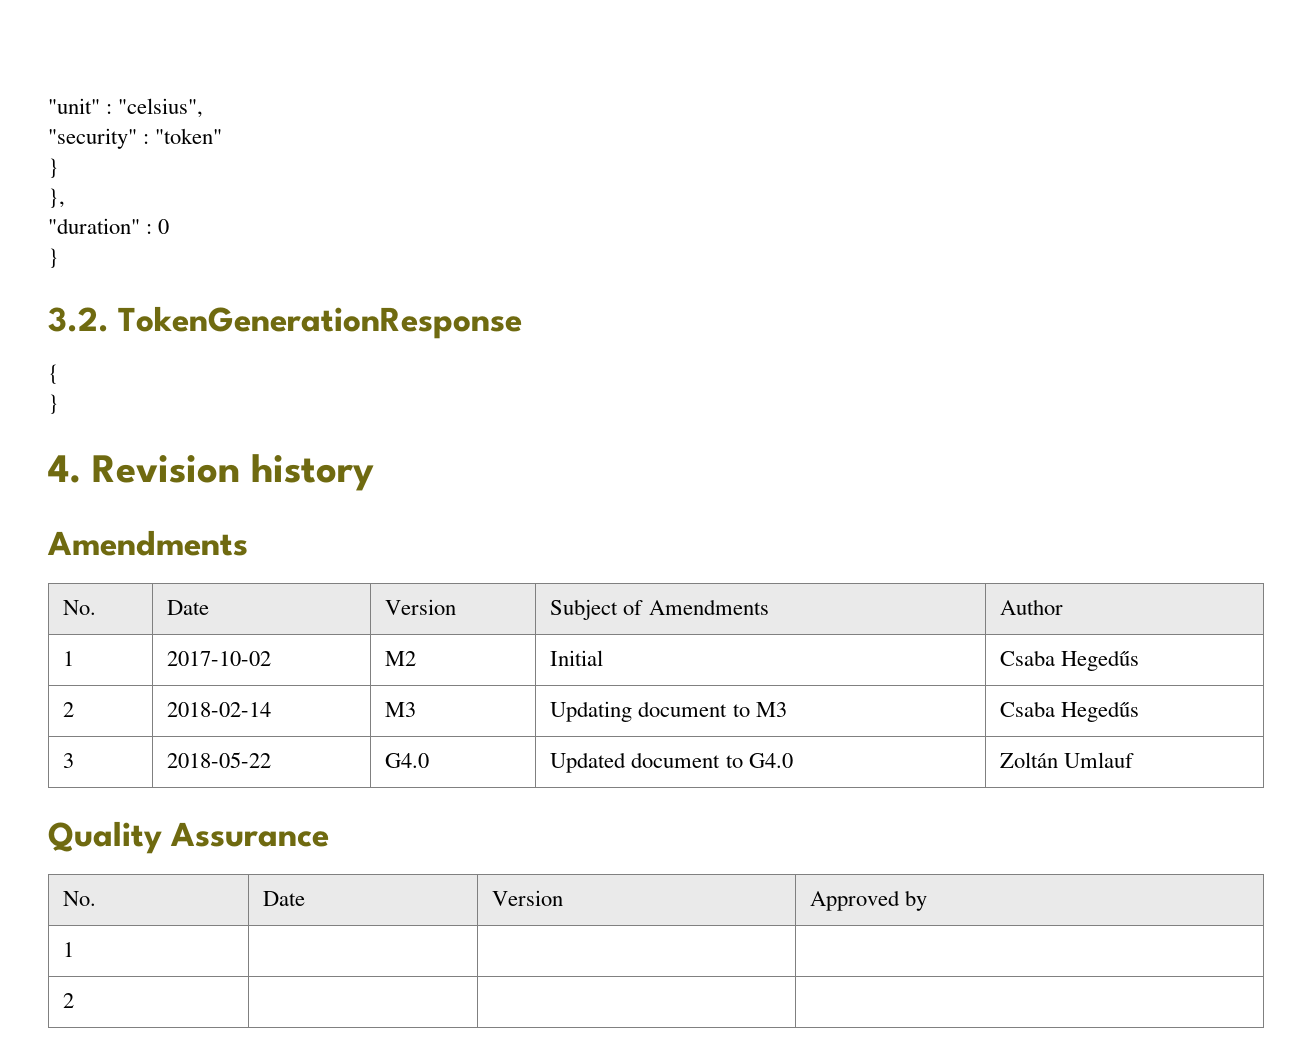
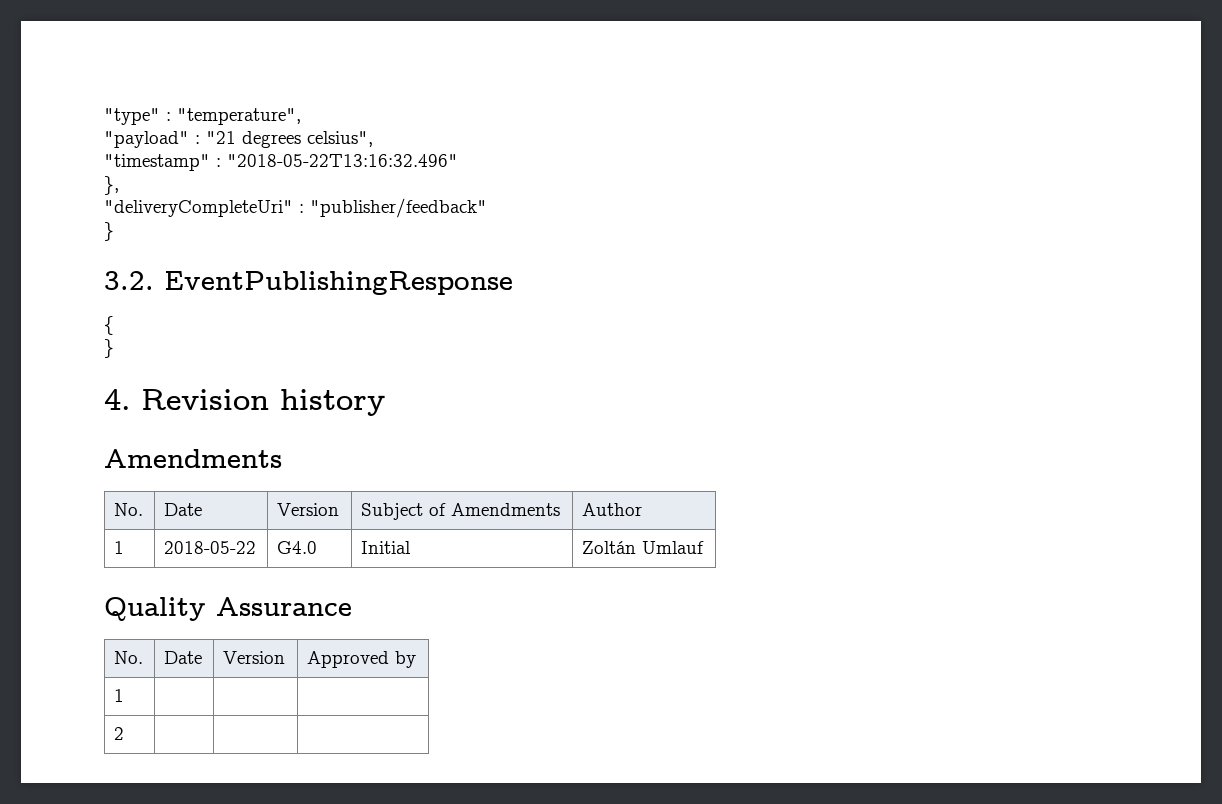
- "unit" : "celsius",
- "security" : "token"
- }
+ "type" : "temperature",
+ "payload" : "21 degrees celsius",
+ "timestamp" : "2018-05-22T13:16:32.496"
  },
- "duration" : 0
+ "deliveryCompleteUri" : "publisher/feedback"
- 3.2. TokenGenerationResponse
+ 3.2. EventPublishingResponse
- 1 | 2017-10-02 | M2 | Initial | Csaba Hegedűs
- 2 | 2018-02-14 | M3 | Updating document to M3 | Csaba Hegedűs
- 3 | 2018-05-22 | G4.0 | Updated document to G4.0 | Zoltán Umlauf
+ 1 | 2018-05-22 | G4.0 | Initial | Zoltán Umlauf

